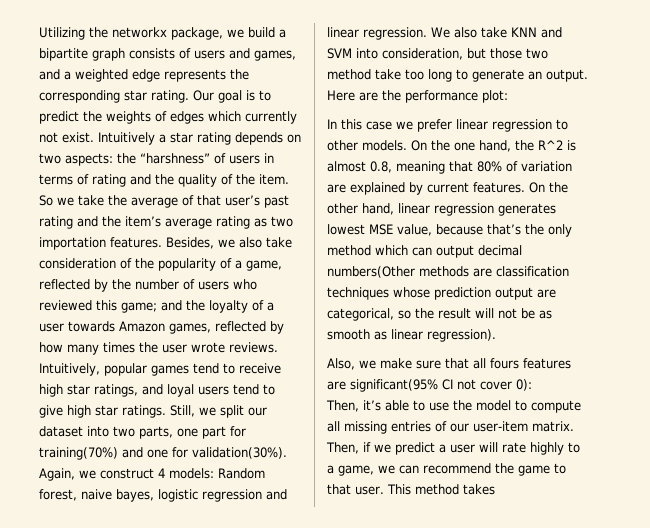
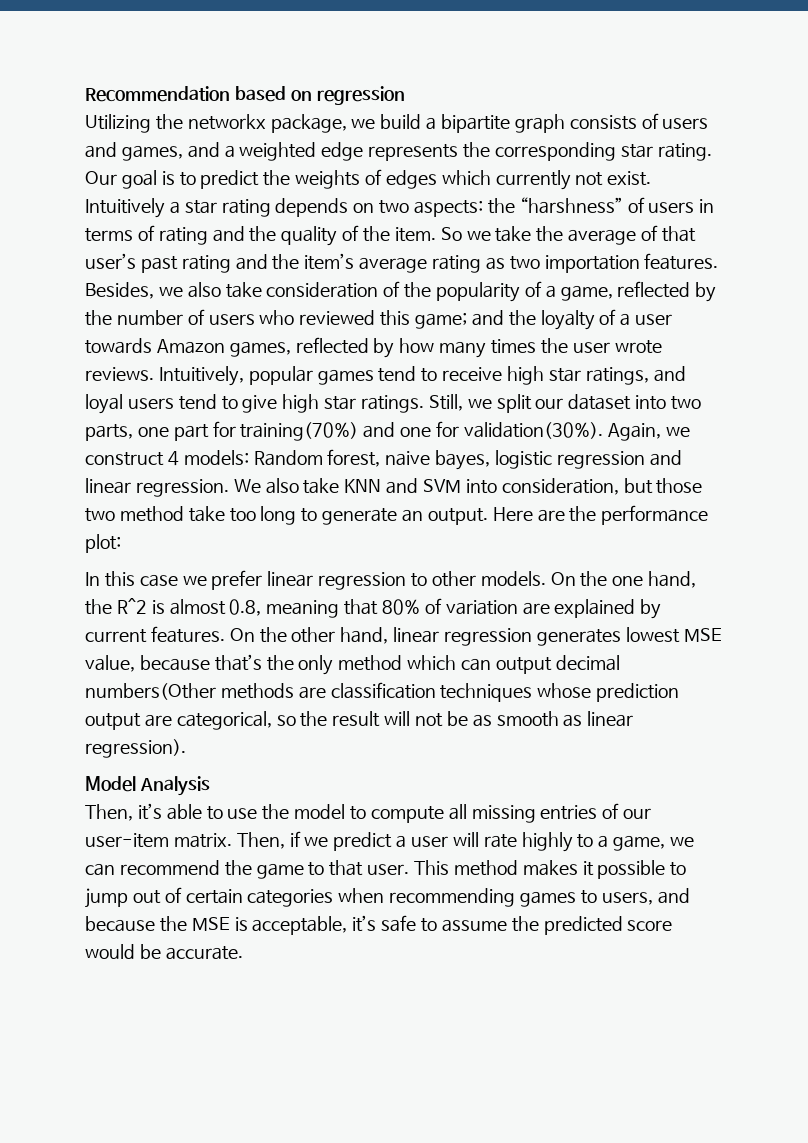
+ Recommendation based on regression
- Also, we make sure that all fours features are significant(95% CI not cover 0):
+ Model Analysis
- This method takes
+ This method makes it possible to jump out of certain categories when recommending games to users, and because the MSE is acceptable, it’s safe to assume the predicted score would be accurate.

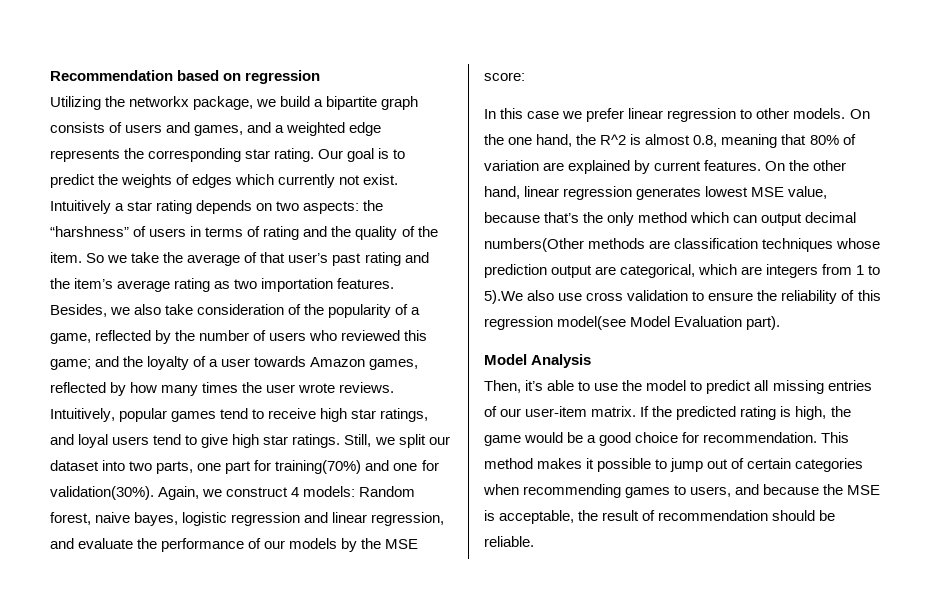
- Again, we construct 4 models: Random forest, naive bayes, logistic regression and linear regression. We also take KNN and SVM into consideration, but those two method take too long to generate an output. Here are the performance plot:
+ Again, we construct 4 models: Random forest, naive bayes, logistic regression and linear regression, and evaluate the performance of our models by the MSE score:
- On the other hand, linear regression generates lowest MSE value, because that’s the only method which can output decimal numbers(Other methods are classification techniques whose prediction output are categorical, so the result will not be as smooth as linear regression).
+ On the other hand, linear regression generates lowest MSE value, because that’s the only method which can output decimal numbers(Other methods are classification techniques whose prediction output are categorical, which are integers from 1 to 5).We also use cross validation to ensure the reliability of this regression model(see Model Evaluation part).
- Then, it’s able to use the model to compute all missing entries of our user-item matrix.
+ Then, it’s able to use the model to predict all missing entries of our user-item matrix.
- Then, if we predict a user will rate highly to a game, we can recommend the game to that user.
+ If the predicted rating is high, the game would be a good choice for recommendation.
- This method makes it possible to jump out of certain categories when recommending games to users, and because the MSE is acceptable, it’s safe to assume the predicted score would be accurate.
+ This method makes it possible to jump out of certain categories when recommending games to users, and because the MSE is acceptable, the result of recommendation should be reliable.

